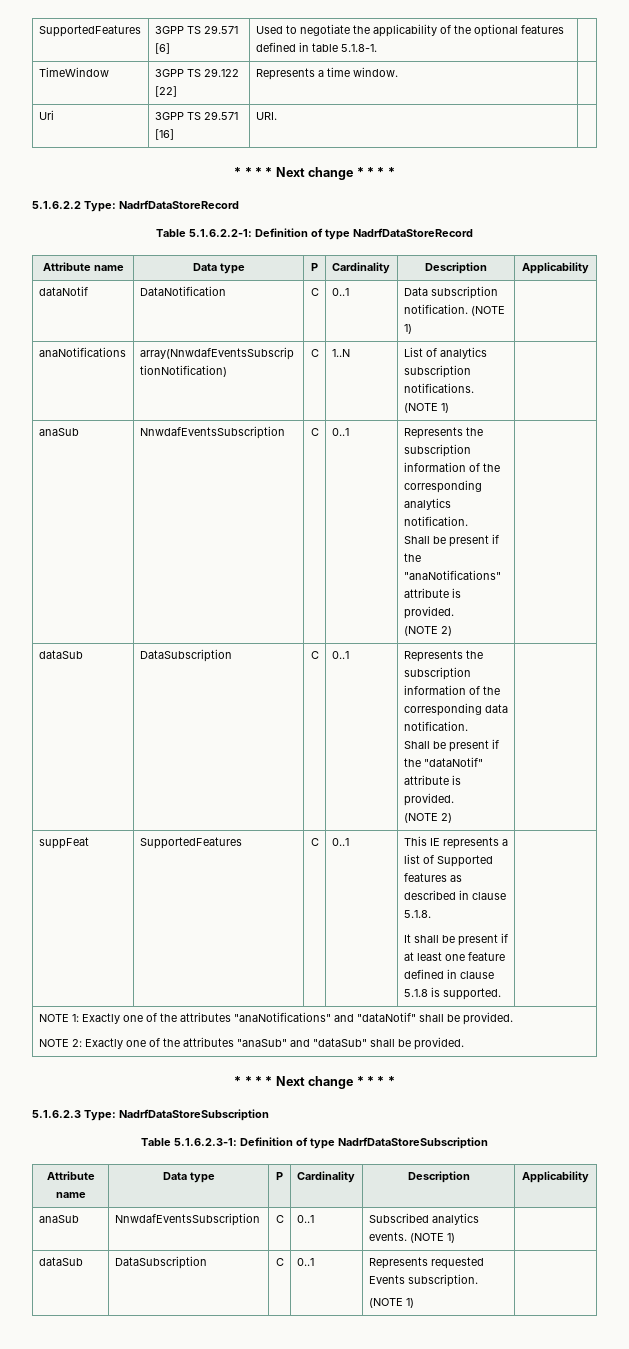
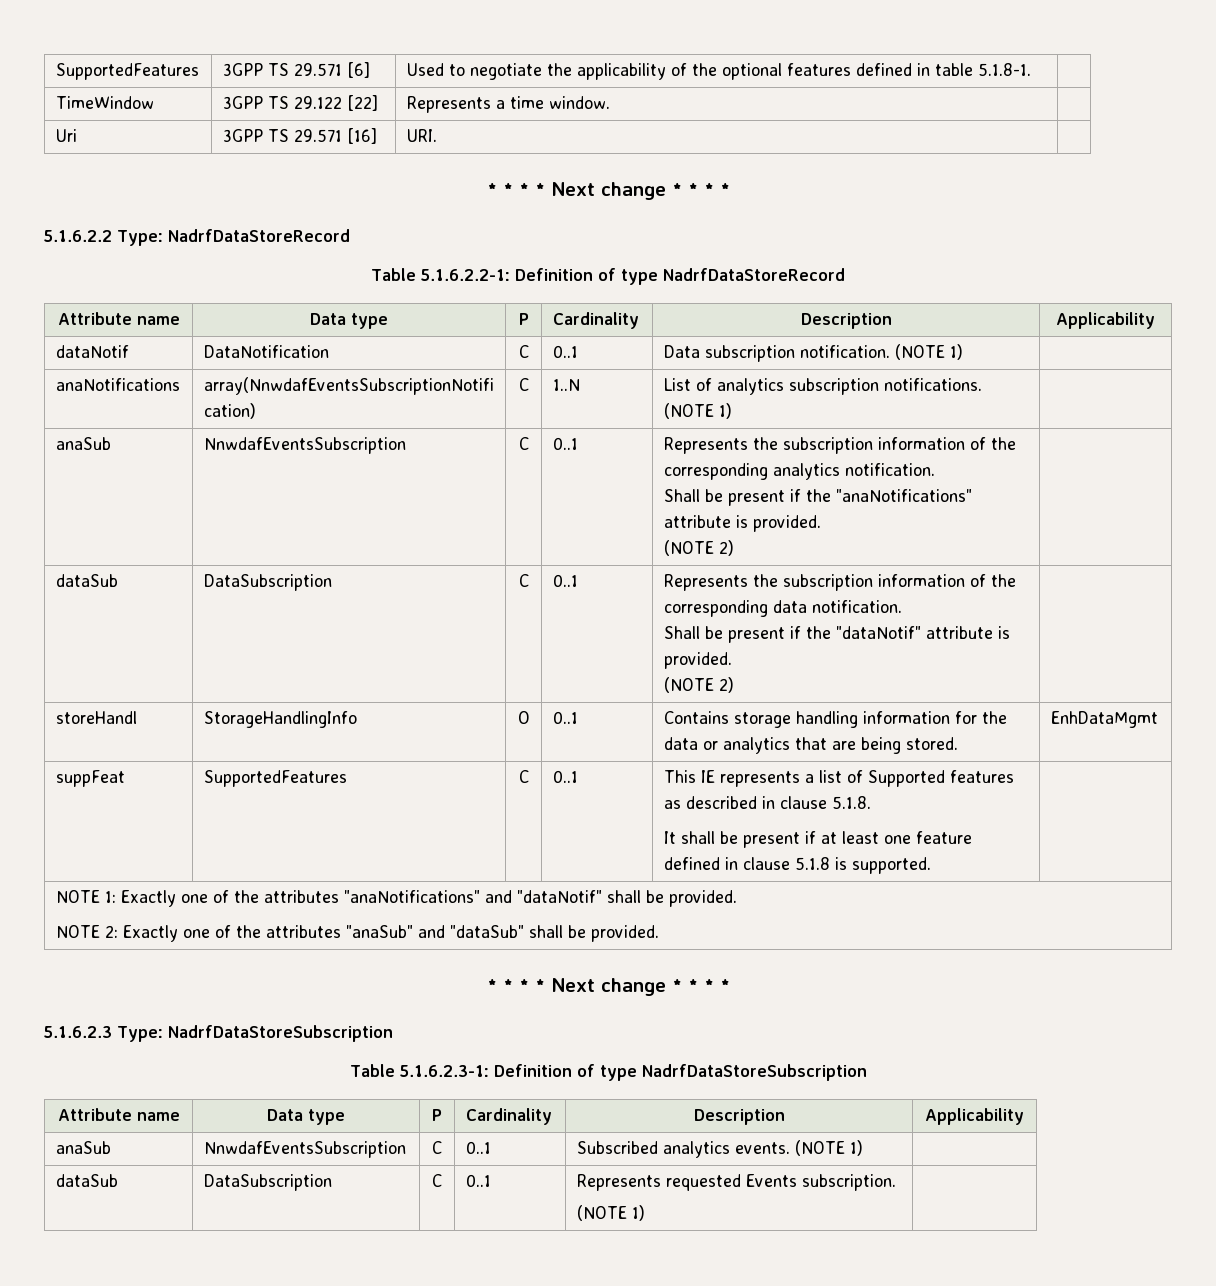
+ storeHandl | StorageHandlingInfo | O | 0..1 | Contains storage handling information for the data or analytics that are being stored. | EnhDataMgmt

